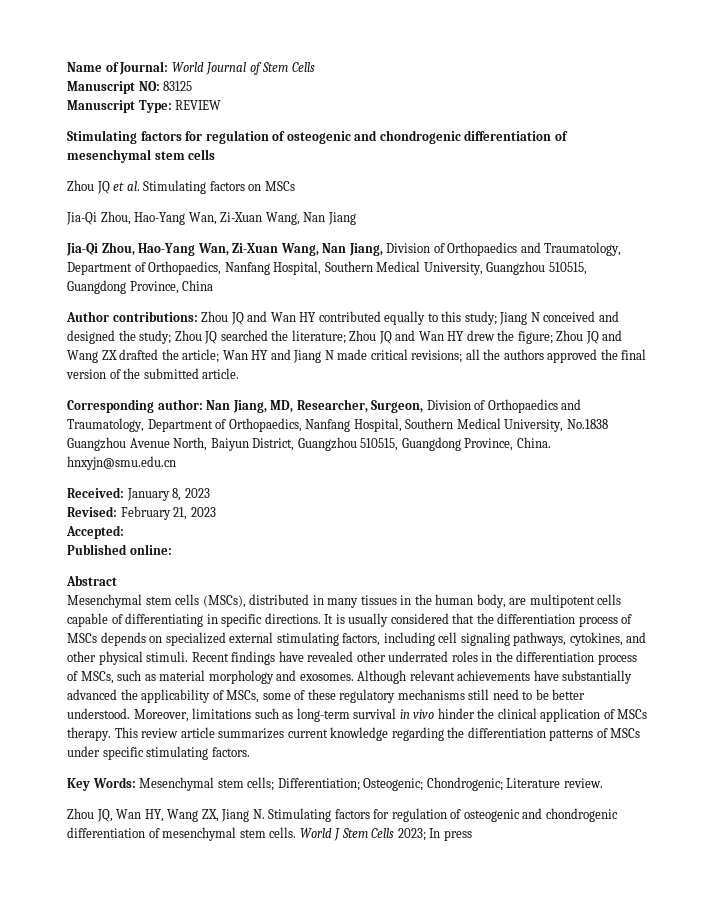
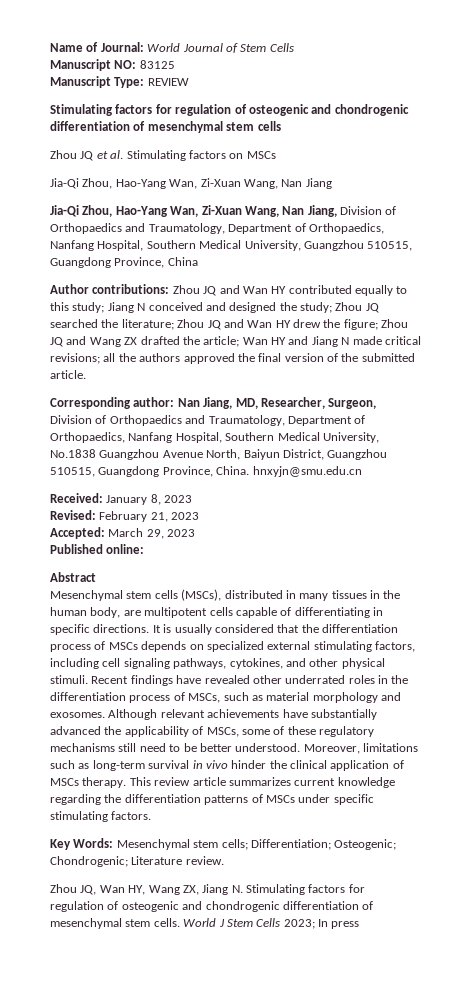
- Accepted:
+ Accepted: March 29, 2023

